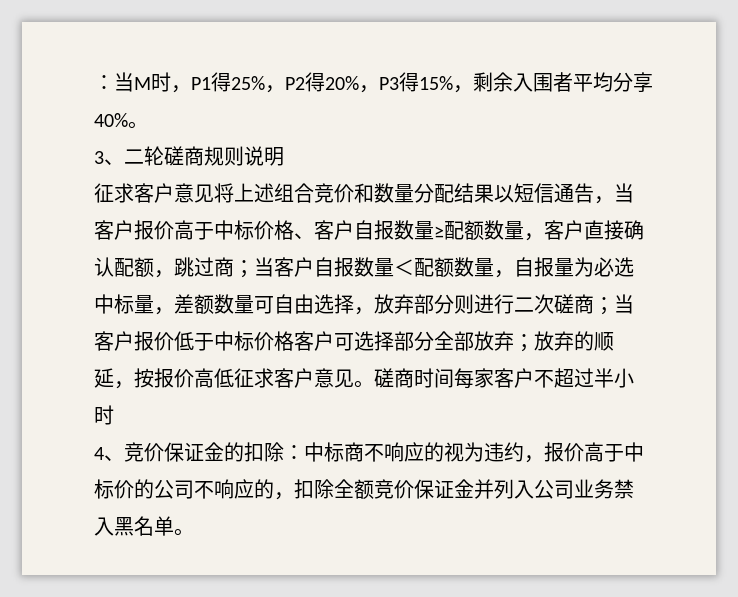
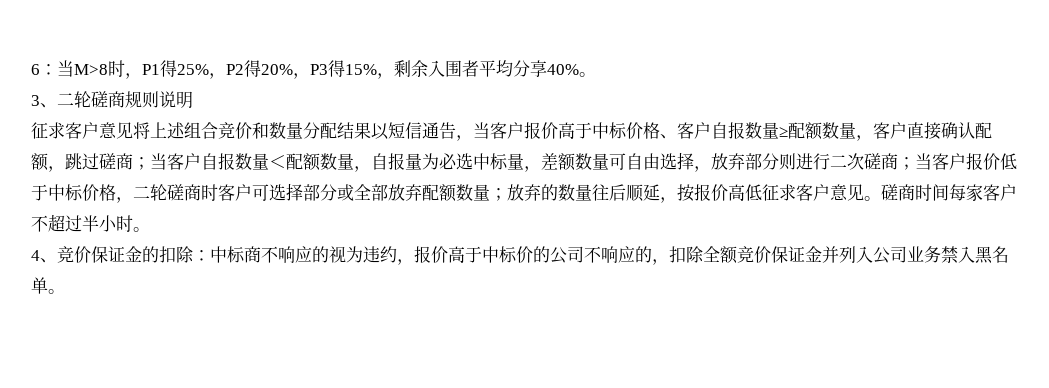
- ：当M时，P1得25%，P2得20%，P3得15%，剩余入围者平均分享40%。
+ 6：当M>8时，P1得25%，P2得20%，P3得15%，剩余入围者平均分享40%。
- 征求客户意见将上述组合竞价和数量分配结果以短信通告，当客户报价高于中标价格、客户自报数量≥配额数量，客户直接确认配额，跳过商；
+ 征求客户意见将上述组合竞价和数量分配结果以短信通告，当客户报价高于中标价格、客户自报数量≥配额数量，客户直接确认配额，跳过磋商；
- 当客户报价低于中标价格客户可选择部分全部放弃；放弃的顺延，按报价高低征求客户意见。
+ 当客户报价低于中标价格，二轮磋商时客户可选择部分或全部放弃配额数量；放弃的数量往后顺延，按报价高低征求客户意见。
- 磋商时间每家客户不超过半小时
+ 磋商时间每家客户不超过半小时。

